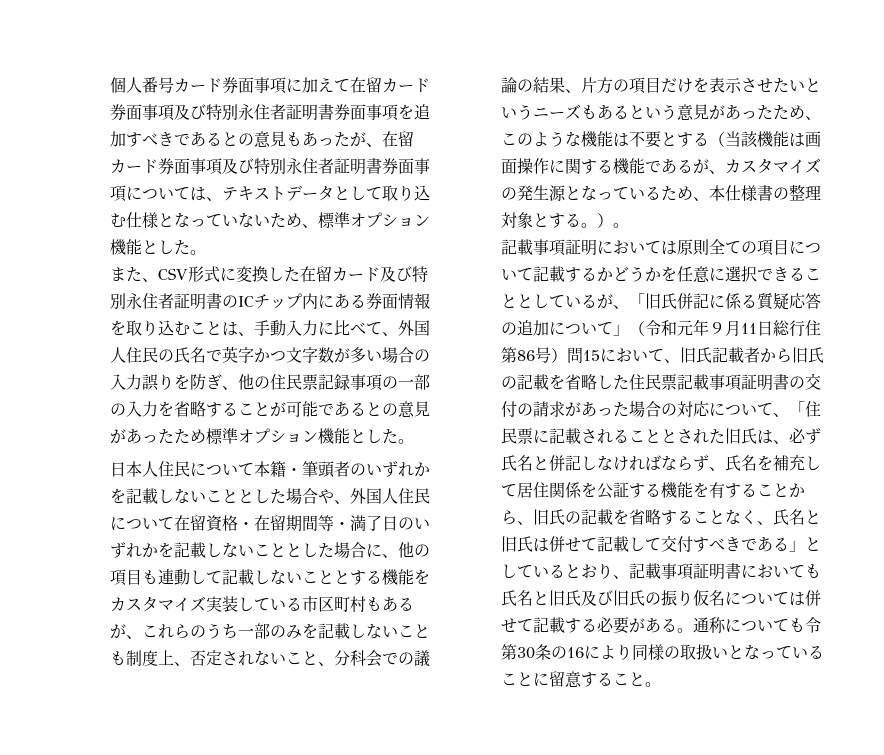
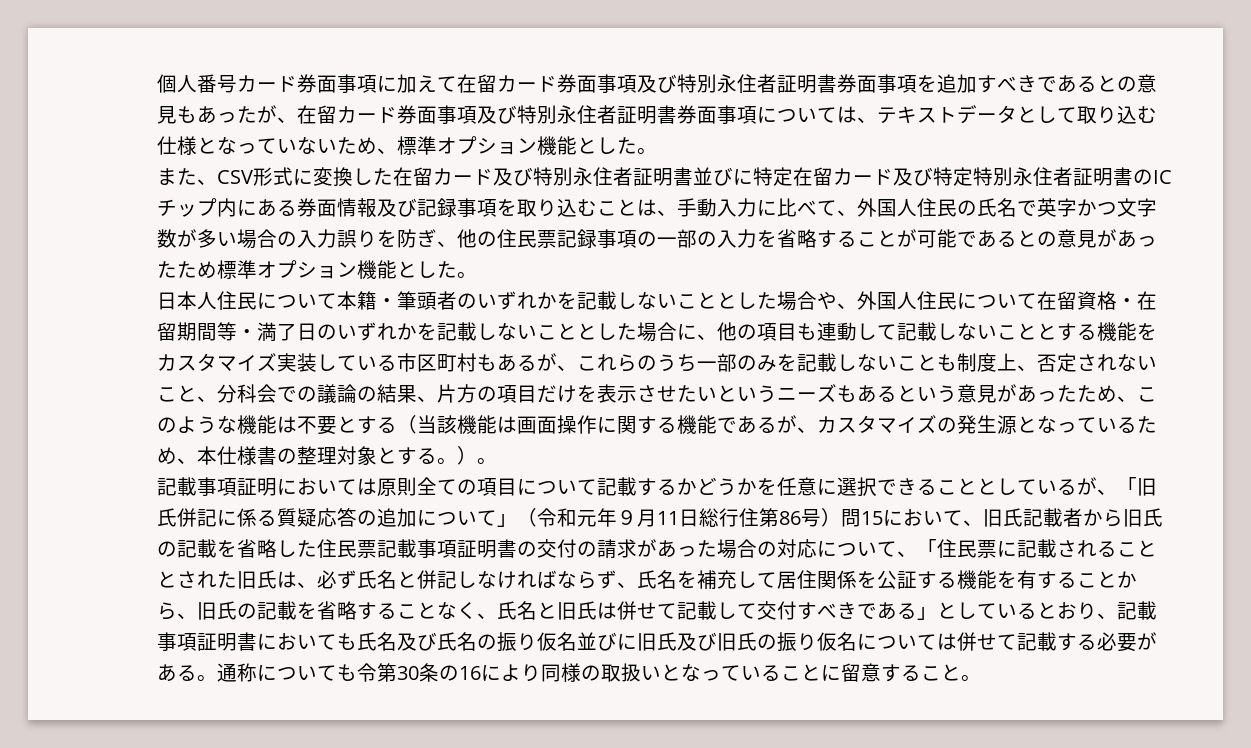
- また、CSV形式に変換した在留カード及び特別永住者証明書のICチップ内にある券面情報を取り込むことは、手動入力に比べて、外国人住民の氏名で英字かつ文字数が多い場合の入力誤りを防ぎ、他の住民票記録事項の一部の入力を省略することが可能であるとの意見があったため標準オプション機能とした。
+ また、CSV形式に変換した在留カード及び特別永住者証明書並びに特定在留カード及び特定特別永住者証明書のICチップ内にある券面情報及び記録事項を取り込むことは、手動入力に比べて、外国人住民の氏名で英字かつ文字数が多い場合の入力誤りを防ぎ、他の住民票記録事項の一部の入力を省略することが可能であるとの意見があったため標準オプション機能とした。
- 記載事項証明においては原則全ての項目について記載するかどうかを任意に選択できることとしているが、「旧氏併記に係る質疑応答の追加について」（令和元年９月11日総行住第86号）問15において、旧氏記載者から旧氏の記載を省略した住民票記載事項証明書の交付の請求があった場合の対応について、「住民票に記載されることとされた旧氏は、必ず氏名と併記しなければならず、氏名を補充して居住関係を公証する機能を有することから、旧氏の記載を省略することなく、氏名と旧氏は併せて記載して交付すべきである」としているとおり、記載事項証明書においても氏名と旧氏及び旧氏の振り仮名については併せて記載する必要がある。
+ 記載事項証明においては原則全ての項目について記載するかどうかを任意に選択できることとしているが、「旧氏併記に係る質疑応答の追加について」（令和元年９月11日総行住第86号）問15において、旧氏記載者から旧氏の記載を省略した住民票記載事項証明書の交付の請求があった場合の対応について、「住民票に記載されることとされた旧氏は、必ず氏名と併記しなければならず、氏名を補充して居住関係を公証する機能を有することから、旧氏の記載を省略することなく、氏名と旧氏は併せて記載して交付すべきである」としているとおり、記載事項証明書においても氏名及び氏名の振り仮名並びに旧氏及び旧氏の振り仮名については併せて記載する必要がある。

